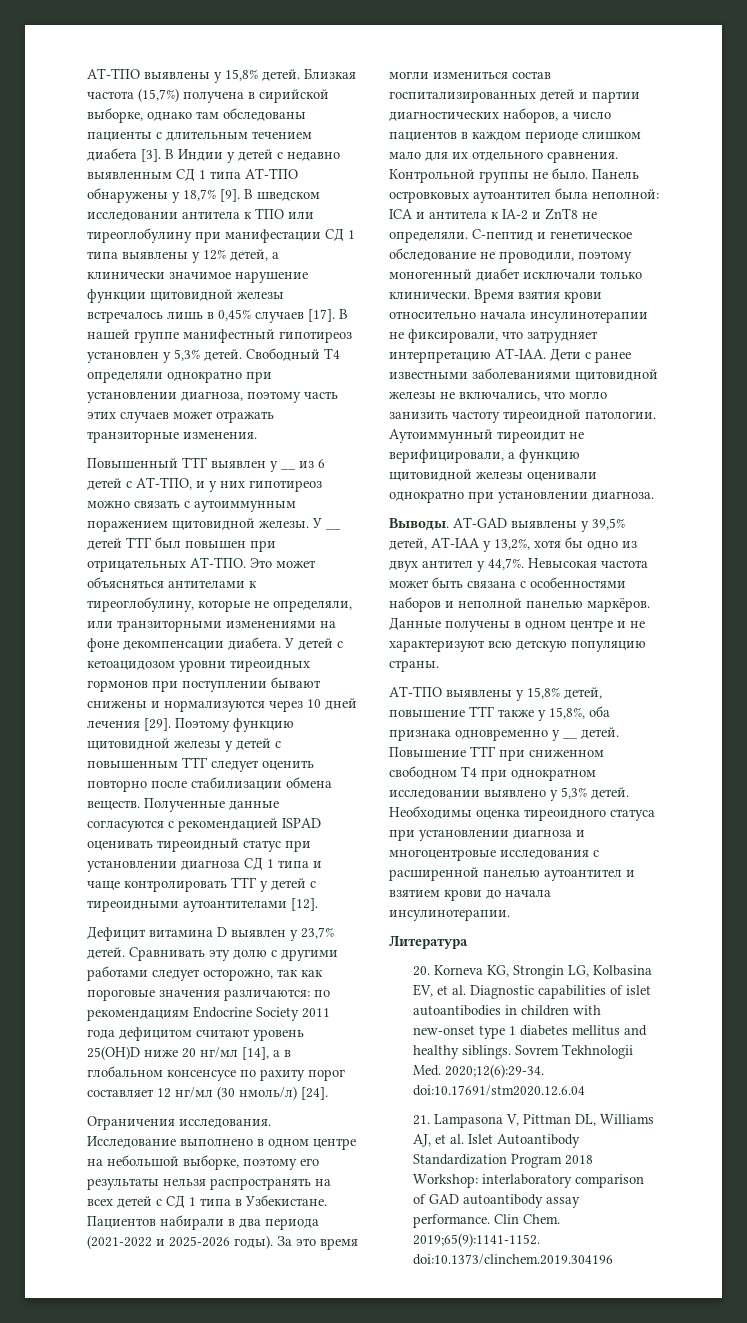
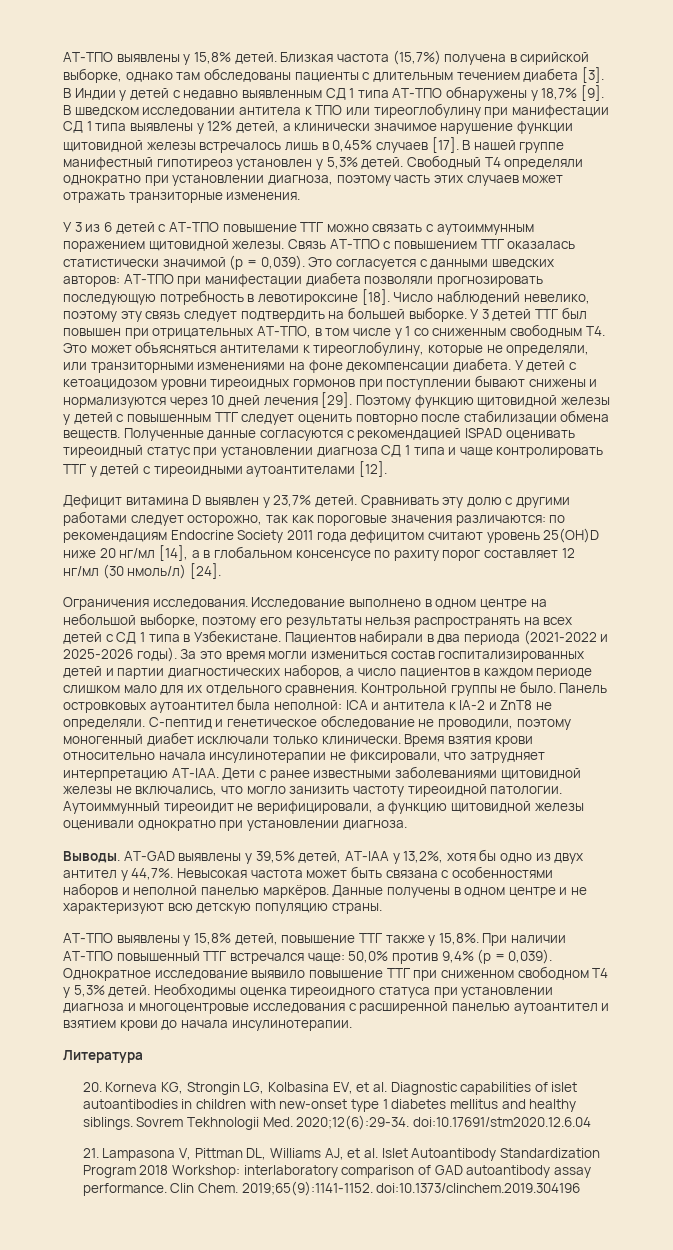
- Повышенный ТТГ выявлен у __ из 6 детей с АТ-ТПО, и у них гипотиреоз можно связать с аутоиммунным поражением щитовидной железы.
+ У 3 из 6 детей с АТ-ТПО повышение ТТГ можно связать с аутоиммунным поражением щитовидной железы.
- У __ детей ТТГ был повышен при отрицательных АТ-ТПО. Это может объясняться антителами к тиреоглобулину, которые не определяли, или транзиторными изменениями на фоне декомпенсации диабета.
+ Связь АТ-ТПО с повышением ТТГ оказалась статистически значимой (p = 0,039). Это согласуется с данными шведских авторов: АТ-ТПО при манифестации диабета позволяли прогнозировать последующую потребность в левотироксине [18]. Число наблюдений невелико, поэтому эту связь следует подтвердить на большей выборке. У 3 детей ТТГ был повышен при отрицательных АТ-ТПО, в том числе у 1 со сниженным свободным Т4. Это может объясняться антителами к тиреоглобулину, которые не определяли, или транзиторными изменениями на фоне декомпенсации диабета.
- АТ-ТПО выявлены у 15,8% детей, повышение ТТГ также у 15,8%, оба признака одновременно у __ детей. Повышение ТТГ при сниженном свободном Т4 при однократном исследовании выявлено у 5,3% детей.
+ АТ-ТПО выявлены у 15,8% детей, повышение ТТГ также у 15,8%. При наличии АТ-ТПО повышенный ТТГ встречался чаще: 50,0% против 9,4% (p = 0,039). Однократное исследование выявило повышение ТТГ при сниженном свободном Т4 у 5,3% детей.

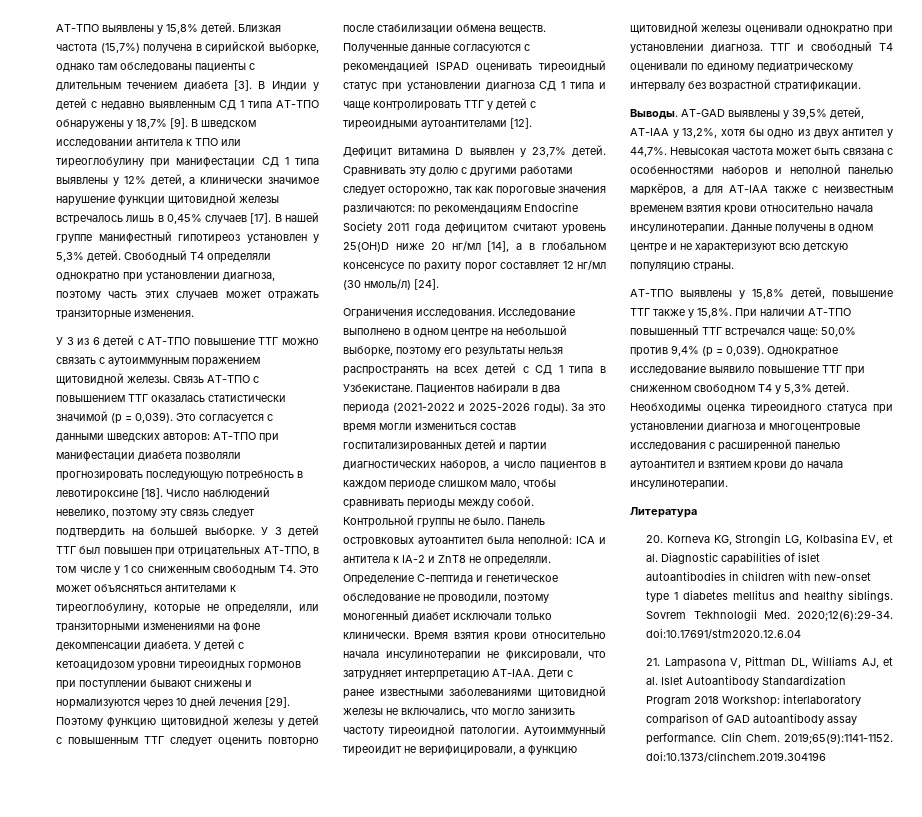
- За это время могли измениться состав госпитализированных детей и партии диагностических наборов, а число пациентов в каждом периоде слишком мало для их отдельного сравнения.
+ За это время могли измениться состав госпитализированных детей и партии диагностических наборов, а число пациентов в каждом периоде слишком мало, чтобы сравнивать периоды между собой.
- С-пептид и генетическое обследование не проводили, поэтому моногенный диабет исключали только клинически.
+ Определение С-пептида и генетическое обследование не проводили, поэтому моногенный диабет исключали только клинически.
+ ТТГ и свободный Т4 оценивали по единому педиатрическому интервалу без возрастной стратификации.
- Невысокая частота может быть связана с особенностями наборов и неполной панелью маркёров.
+ Невысокая частота может быть связана с особенностями наборов и неполной панелью маркёров, а для АТ-IAA также с неизвестным временем взятия крови относительно начала инсулинотерапии.

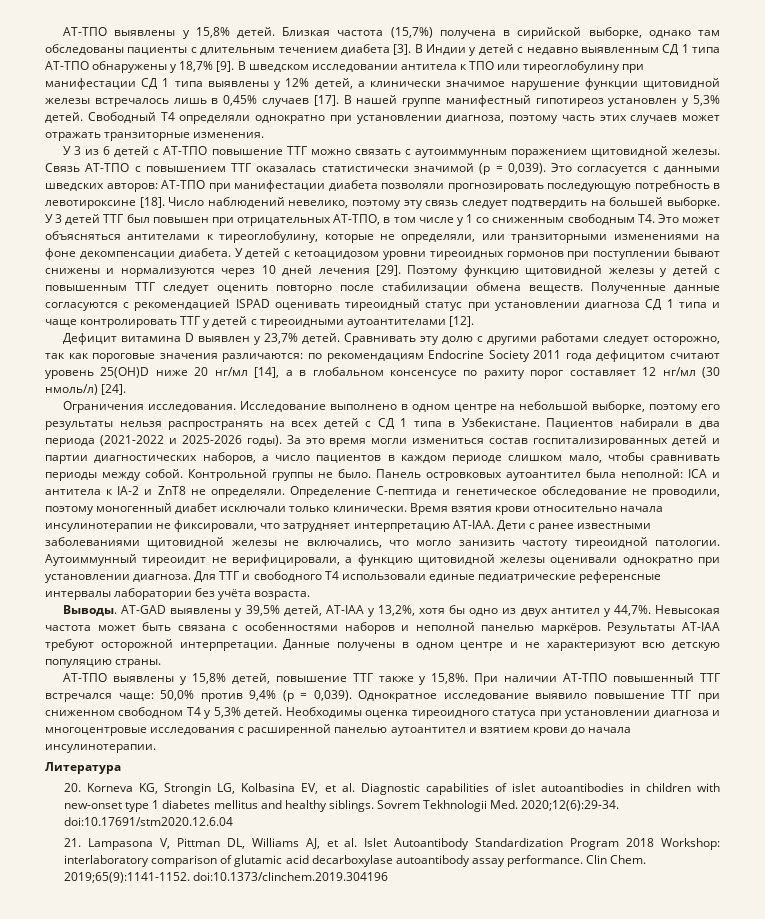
- ТТГ и свободный Т4 оценивали по единому педиатрическому интервалу без возрастной стратификации.
+ Для ТТГ и свободного Т4 использовали единые педиатрические референсные интервалы лаборатории без учёта возраста.
- Невысокая частота может быть связана с особенностями наборов и неполной панелью маркёров, а для АТ-IAA также с неизвестным временем взятия крови относительно начала инсулинотерапии.
+ Невысокая частота может быть связана с особенностями наборов и неполной панелью маркёров. Результаты АТ-IAA требуют осторожной интерпретации.
- 21. Lampasona V, Pittman DL, Williams AJ, et al. Islet Autoantibody Standardization Program 2018 Workshop: interlaboratory comparison of GAD autoantibody assay performance.
+ 21. Lampasona V, Pittman DL, Williams AJ, et al. Islet Autoantibody Standardization Program 2018 Workshop: interlaboratory comparison of glutamic acid decarboxylase autoantibody assay performance.

